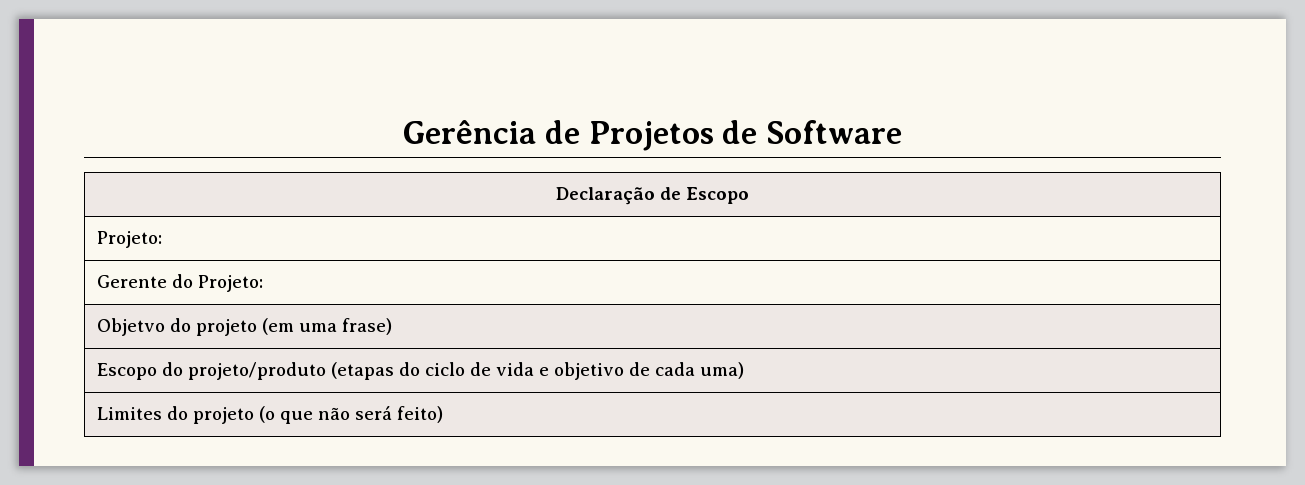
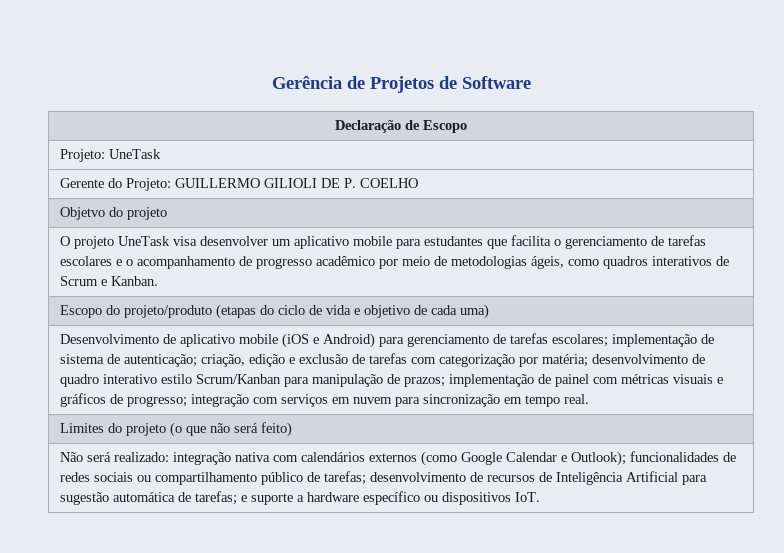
  Declaração de Escopo
- Projeto:
+ Projeto: UneTask
- Gerente do Projeto:
- Objetvo do projeto (em uma frase)
+ Gerente do Projeto: GUILLERMO GILIOLI DE P. COELHO
+ Objetvo do projeto
+ O projeto UneTask visa desenvolver um aplicativo mobile para estudantes que facilita o gerenciamento de tarefas escolares e o acompanhamento de progresso acadêmico por meio de metodologias ágeis, como quadros interativos de Scrum e Kanban.
+ Desenvolvimento de aplicativo mobile (iOS e Android) para gerenciamento de tarefas escolares; implementação de sistema de autenticação; criação, edição e exclusão de tarefas com categorização por matéria; desenvolvimento de quadro interativo estilo Scrum/Kanban para manipulação de prazos; implementação de painel com métricas visuais e gráficos de progresso; integração com serviços em nuvem para sincronização em tempo real.
+ Não será realizado: integração nativa com calendários externos (como Google Calendar e Outlook); funcionalidades de redes sociais ou compartilhamento público de tarefas; desenvolvimento de recursos de Inteligência Artificial para sugestão automática de tarefas; e suporte a hardware específico ou dispositivos IoT.

